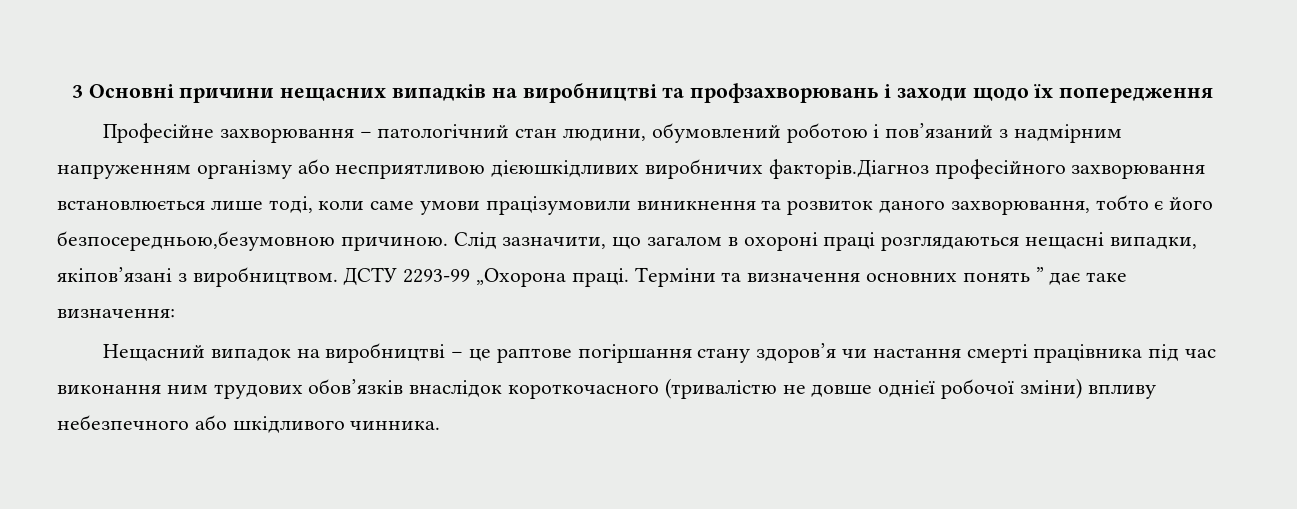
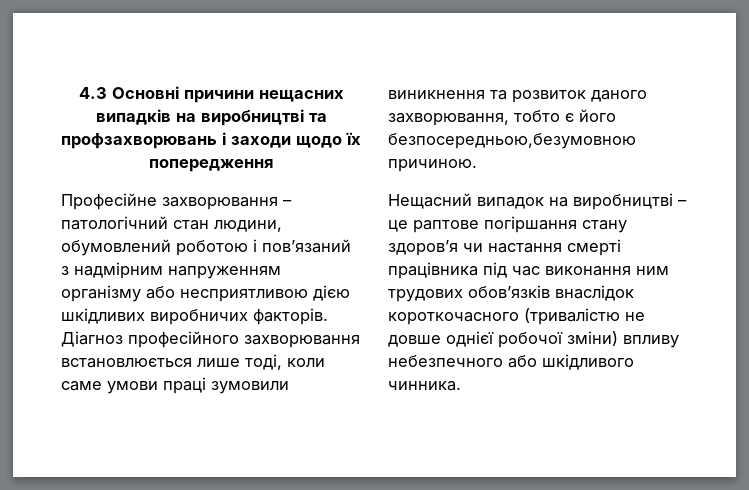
- 3 Основні причини нещасних випадків на виробництві та профзахворювань і заходи щодо їх попередження
+ 4.3 Основні причини нещасних випадків на виробництві та профзахворювань і заходи щодо їх попередження
- Професійне захворювання – патологічний стан людини, обумовлений роботою і пов’язаний з надмірним напруженням організму або несприятливою дієюшкідливих виробничих факторів.Діагноз професійного захворювання встановлюється лише тоді, коли саме умови працізумовили виникнення та розвиток даного захворювання, тобто є його безпосередньою,безумовною причиною. Слід зазначити, що загалом в охороні праці розглядаються нещасні випадки, якіпов’язані з виробництвом. ДСТУ 2293-99 „Охорона праці. Терміни та визначення основних понять ” дає таке визначення:
+ Професійне захворювання – патологічний стан людини, обумовлений роботою і пов’язаний з надмірним напруженням організму або несприятливою дією шкідливих виробничих факторів. Діагноз професійного захворювання встановлюється лише тоді, коли саме умови праці зумовили виникнення та розвиток даного захворювання, тобто є його безпосередньою,безумовною причиною.

